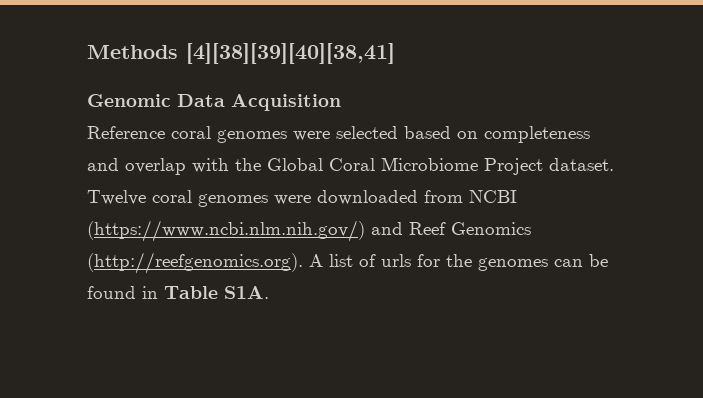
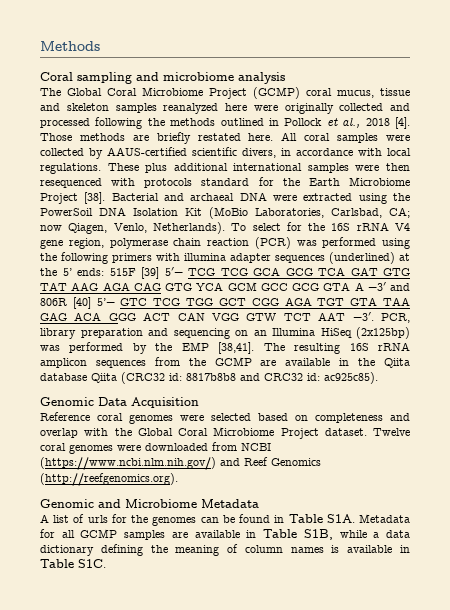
- Methods [4][38][39][40][38,41]
+ Methods
+ Coral sampling and microbiome analysis
+ The Global Coral Microbiome Project (GCMP) coral mucus, tissue and skeleton samples reanalyzed here were originally collected and processed following the methods outlined in Pollock et al., 2018 [4]. Those methods are briefly restated here. All coral samples were collected by AAUS-certified scientific divers, in accordance with local regulations. These plus additional international samples were then resequenced with protocols standard for the Earth Microbiome Project [38]. Bacterial and archaeal DNA were extracted using the PowerSoil DNA Isolation Kit (MoBio Laboratories, Carlsbad, CA; now Qiagen, Venlo, Netherlands). To select for the 16S rRNA V4 gene region, polymerase chain reaction (PCR) was performed using the following primers with illumina adapter sequences (underlined) at the 5’ ends: 515F [39] 5′− TCG TCG GCA GCG TCA GAT GTG TAT AAG AGA CAG GTG YCA GCM GCC GCG GTA A −3′ and 806R [40] 5’− GTC TCG TGG GCT CGG AGA TGT GTA TAA GAG ACA GGG ACT CAN VGG GTW TCT AAT −3′. PCR, library preparation and sequencing on an Illumina HiSeq (2x125bp) was performed by the EMP [38,41]. The resulting 16S rRNA amplicon sequences from the GCMP are available in the Qiita database Qiita (CRC32 id: 8817b8b8 and CRC32 id: ac925c85).
- Twelve coral genomes were downloaded from NCBI (https://www.ncbi.nlm.nih.gov/) and Reef Genomics (http://reefgenomics.org). A list of urls for the genomes can be found in Table S1A.
+ Twelve coral genomes were downloaded from NCBI (https://www.ncbi.nlm.nih.gov/) and Reef Genomics (http://reefgenomics.org).
+ Genomic and Microbiome Metadata
+ A list of urls for the genomes can be found in Table S1A. Metadata for all GCMP samples are available in Table S1B, while a data dictionary defining the meaning of column names is available in Table S1C.

